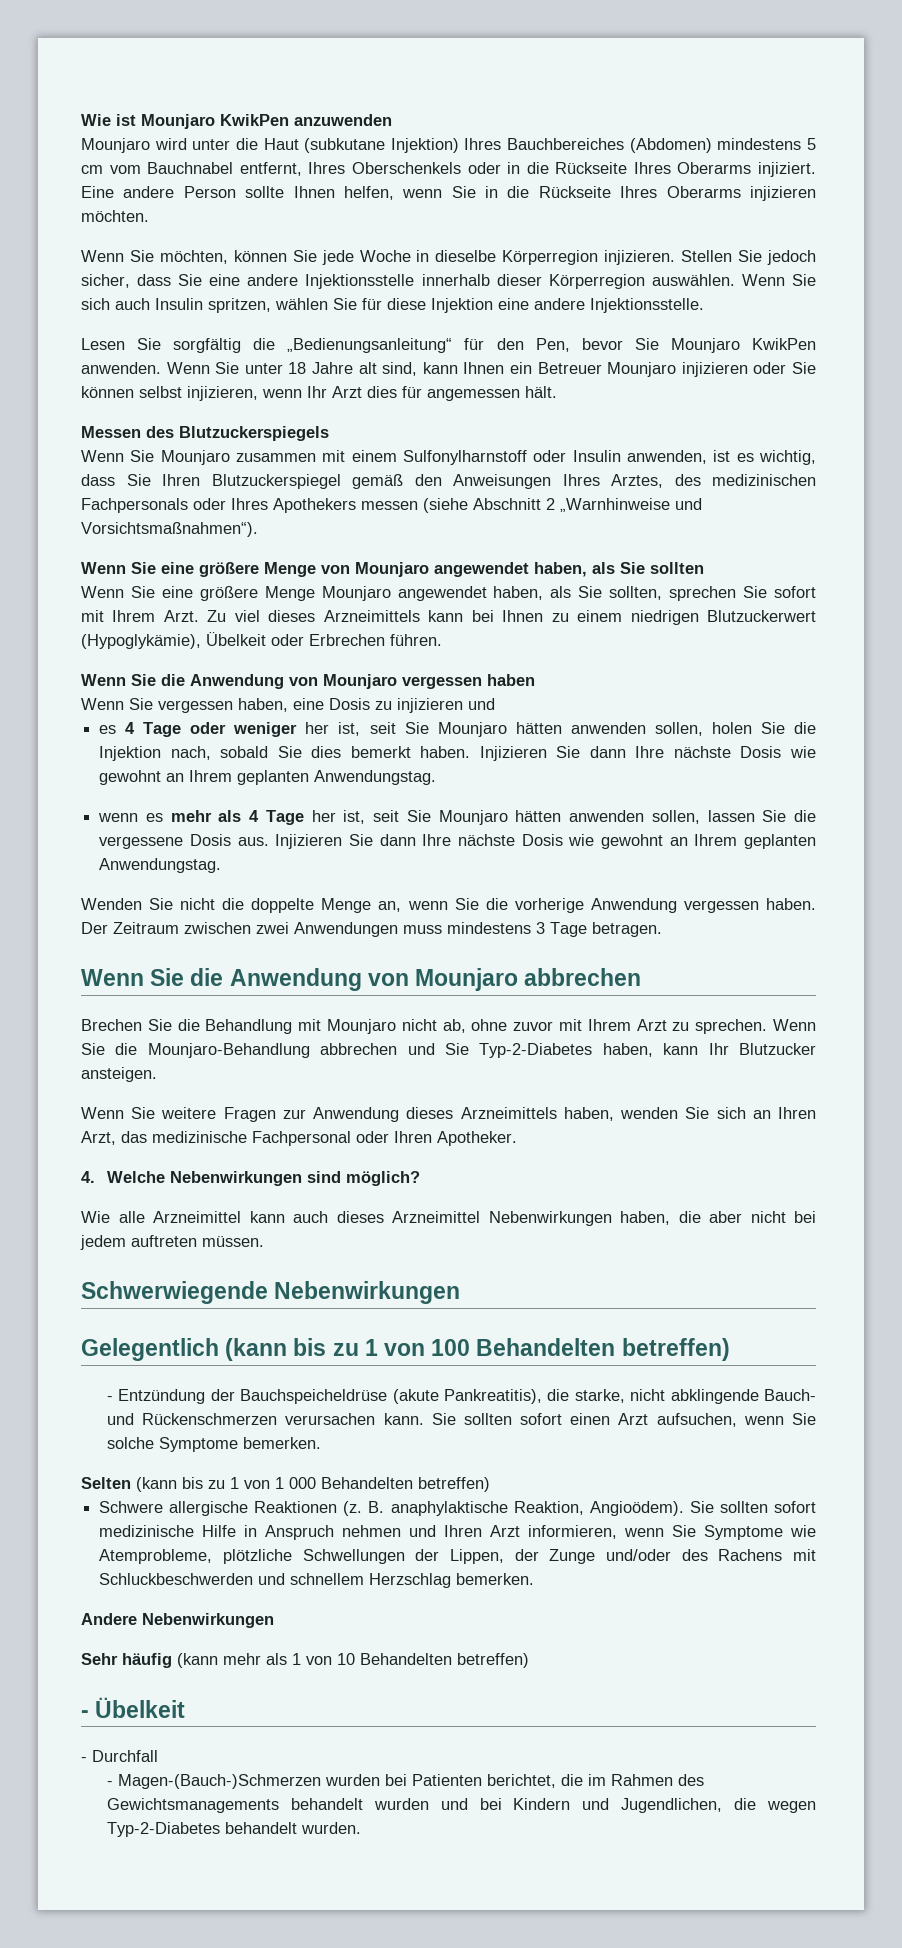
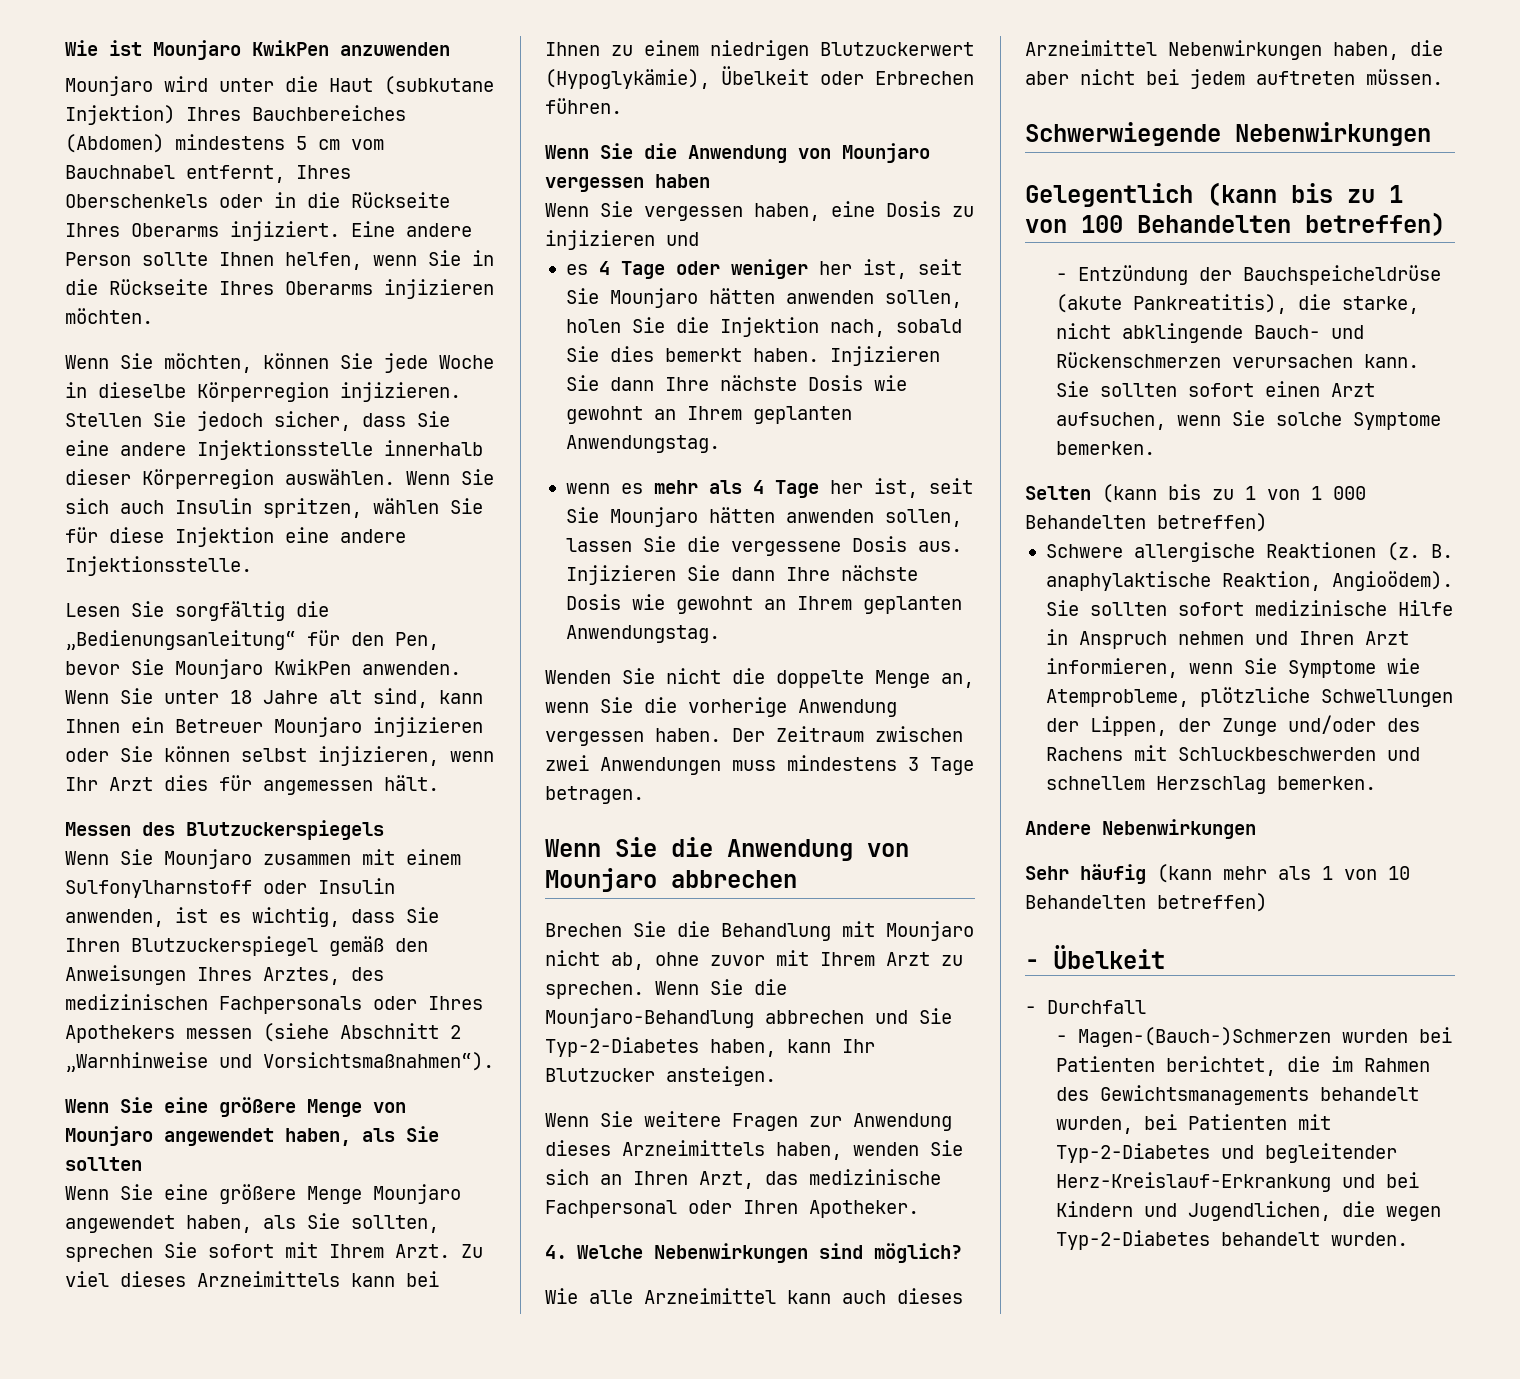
- - Magen-(Bauch-)Schmerzen wurden bei Patienten berichtet, die im Rahmen des Gewichtsmanagements behandelt wurden und bei Kindern und Jugendlichen, die wegen Typ-2-Diabetes behandelt wurden.
+ - Magen-(Bauch-)Schmerzen wurden bei Patienten berichtet, die im Rahmen des Gewichtsmanagements behandelt wurden, bei Patienten mit Typ-2-Diabetes und begleitender Herz-Kreislauf-Erkrankung und bei Kindern und Jugendlichen, die wegen Typ-2-Diabetes behandelt wurden.

